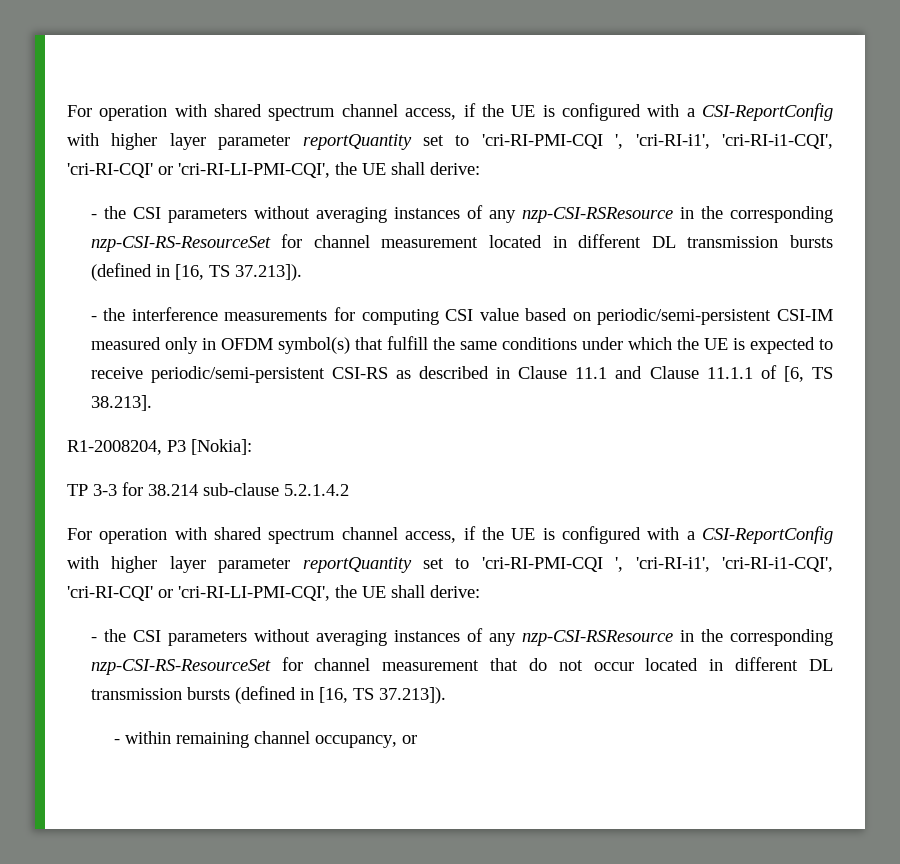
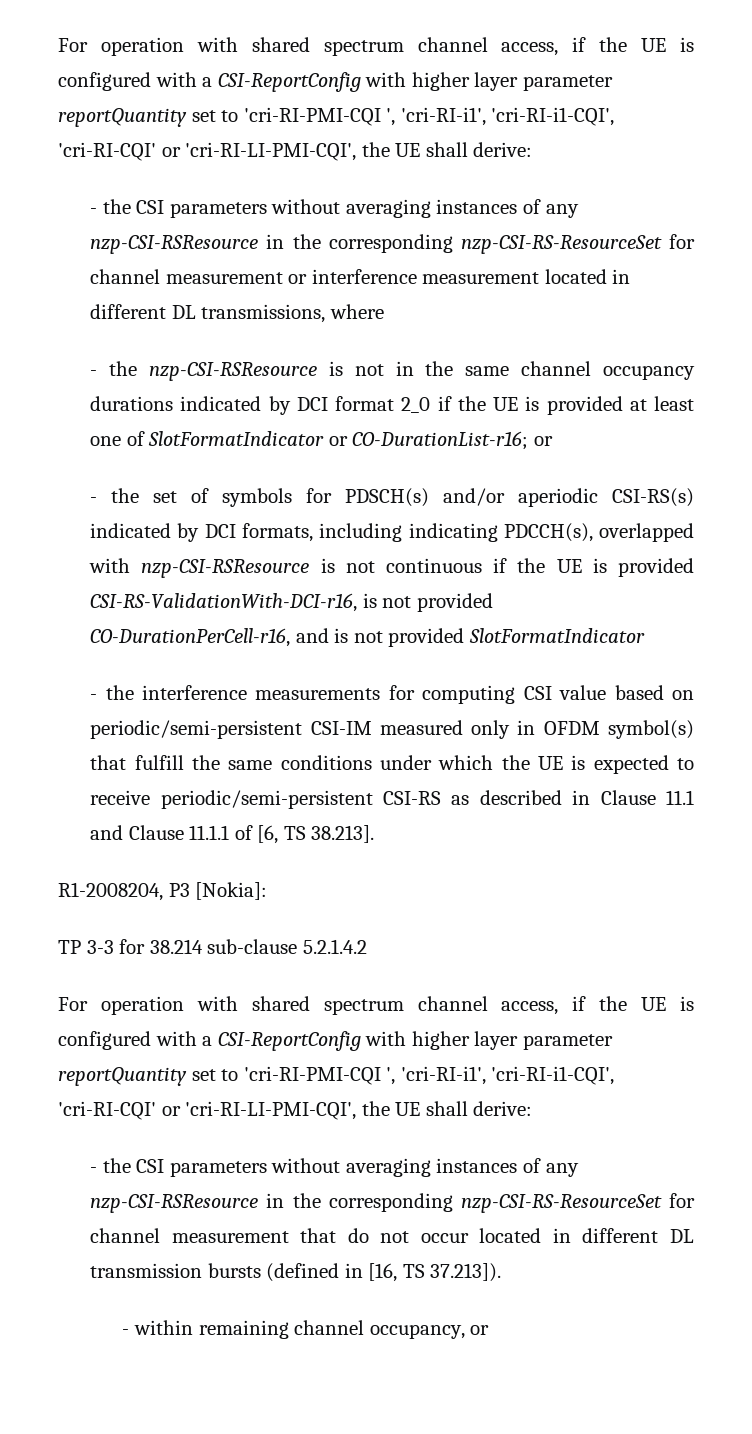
- - the CSI parameters without averaging instances of any nzp-CSI-RSResource in the corresponding nzp-CSI-RS-ResourceSet for channel measurement located in different DL transmission bursts (defined in [16, TS 37.213]).
+ - the CSI parameters without averaging instances of any nzp-CSI-RSResource in the corresponding nzp-CSI-RS-ResourceSet for channel measurement or interference measurement located in different DL transmissions, where
+ - the nzp-CSI-RSResource is not in the same channel occupancy durations indicated by DCI format 2_0 if the UE is provided at least one of SlotFormatIndicator or CO-DurationList-r16; or
+ - the set of symbols for PDSCH(s) and/or aperiodic CSI-RS(s) indicated by DCI formats, including indicating PDCCH(s), overlapped with nzp-CSI-RSResource is not continuous if the UE is provided CSI-RS-ValidationWith-DCI-r16, is not provided CO-DurationPerCell-r16, and is not provided SlotFormatIndicator

